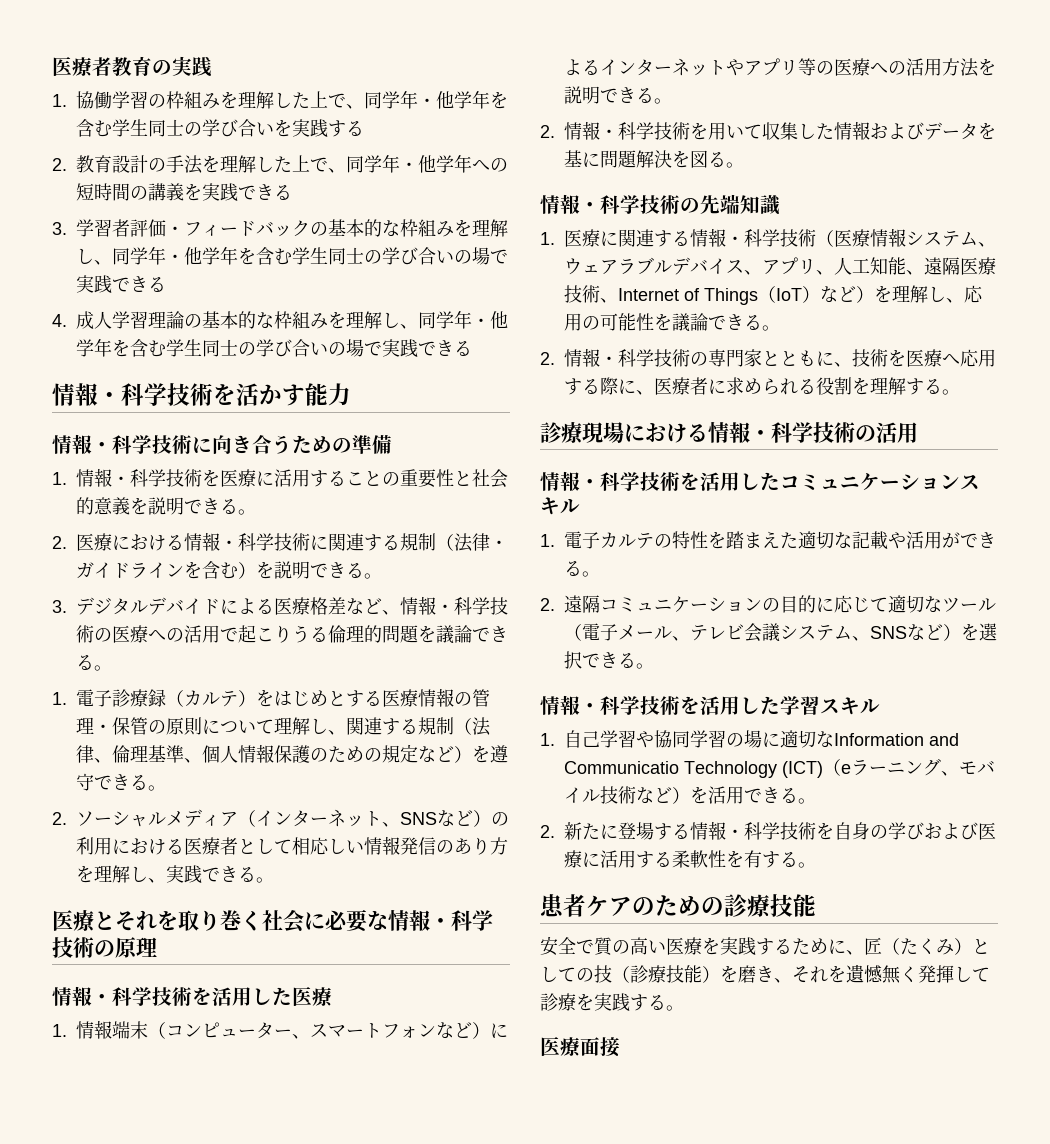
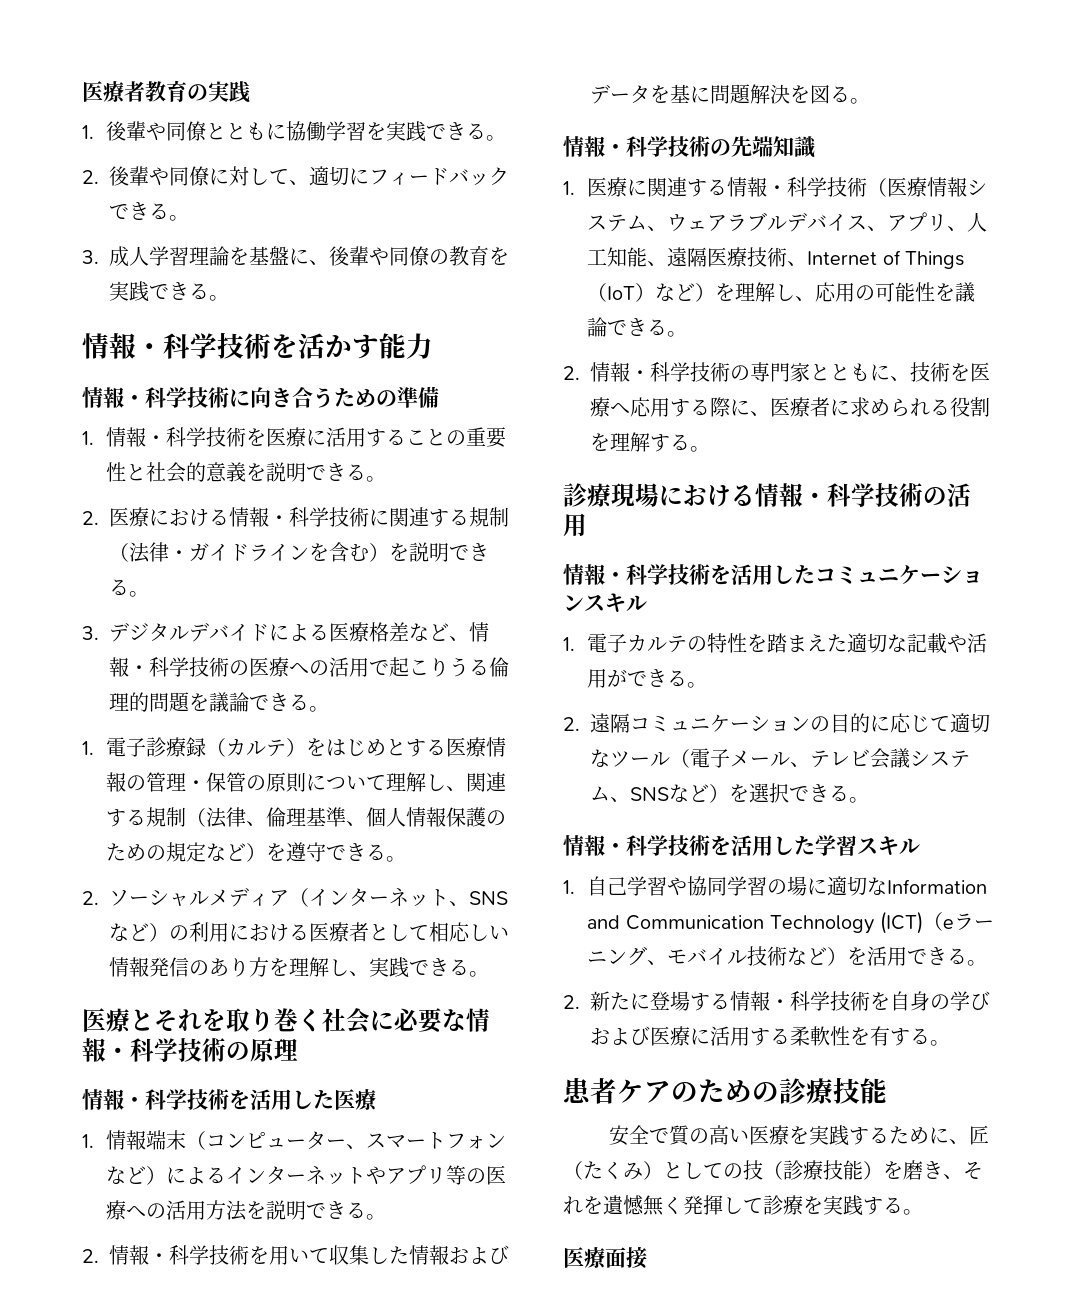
- 1.協働学習の枠組みを理解した上で、同学年・他学年を含む学生同士の学び合いを実践する
- 2.教育設計の手法を理解した上で、同学年・他学年への短時間の講義を実践できる
- 3.学習者評価・フィードバックの基本的な枠組みを理解し、同学年・他学年を含む学生同士の学び合いの場で実践できる
- 4.成人学習理論の基本的な枠組みを理解し、同学年・他学年を含む学生同士の学び合いの場で実践できる
+ 1.後輩や同僚とともに協働学習を実践できる。
+ 2.後輩や同僚に対して、適切にフィードバックできる。
+ 3.成人学習理論を基盤に、後輩や同僚の教育を実践できる。
- 1.自己学習や協同学習の場に適切なInformation and Communicatio Technology (ICT)（eラーニング、モバイル技術など）を活用できる。
+ 1.自己学習や協同学習の場に適切なInformation and Communication Technology (ICT)（eラーニング、モバイル技術など）を活用できる。

